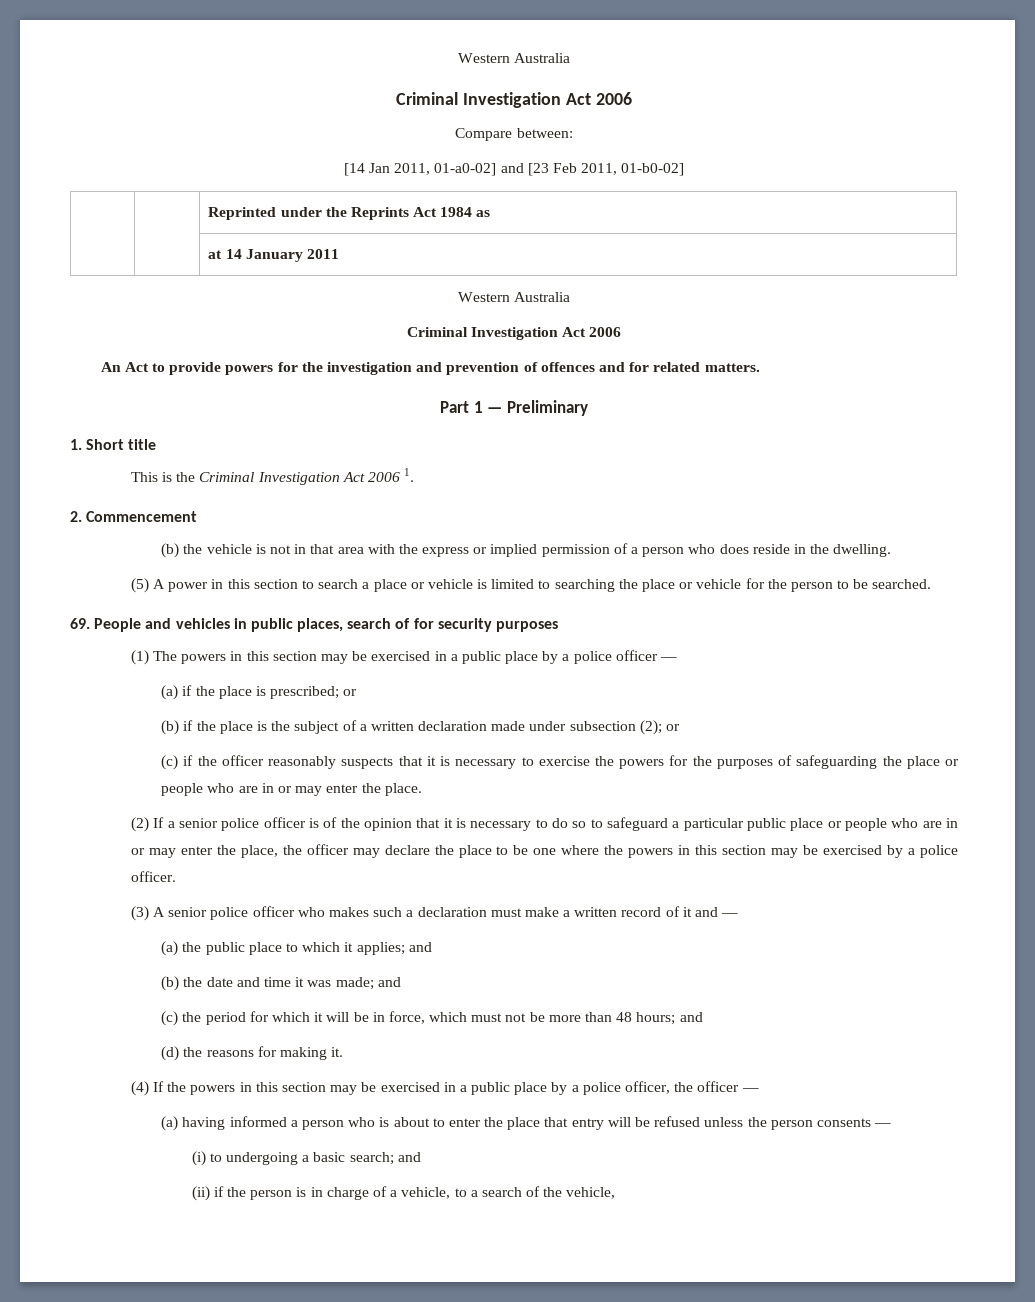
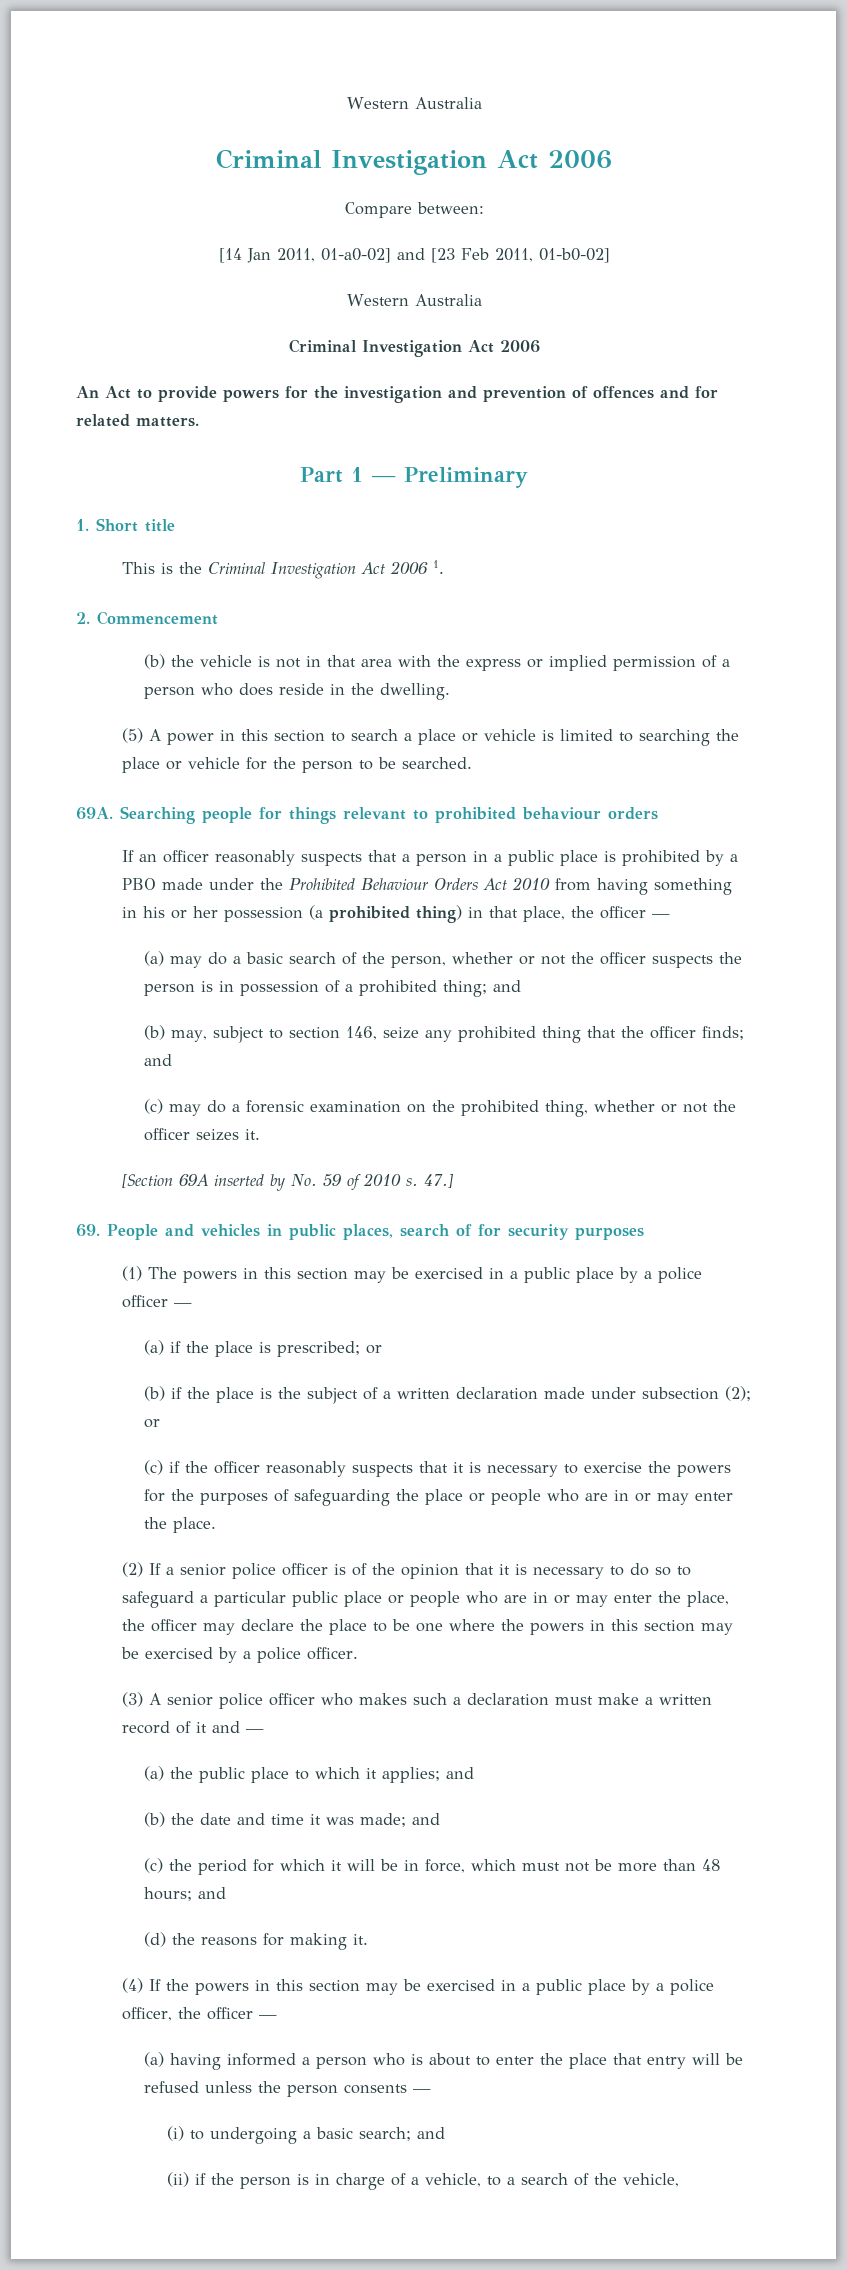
- | | Reprinted under the Reprints Act 1984 as
- | | at 14 January 2011
+ 69A. Searching people for things relevant to prohibited behaviour orders
+ If an officer reasonably suspects that a person in a public place is prohibited by a PBO made under the Prohibited Behaviour Orders Act 2010 from having something in his or her possession (a prohibited thing) in that place, the officer —
+ (a) may do a basic search of the person, whether or not the officer suspects the person is in possession of a prohibited thing; and
+ (b) may, subject to section 146, seize any prohibited thing that the officer finds; and
+ (c) may do a forensic examination on the prohibited thing, whether or not the officer seizes it.
+ [Section 69A inserted by No. 59 of 2010 s. 47.]

